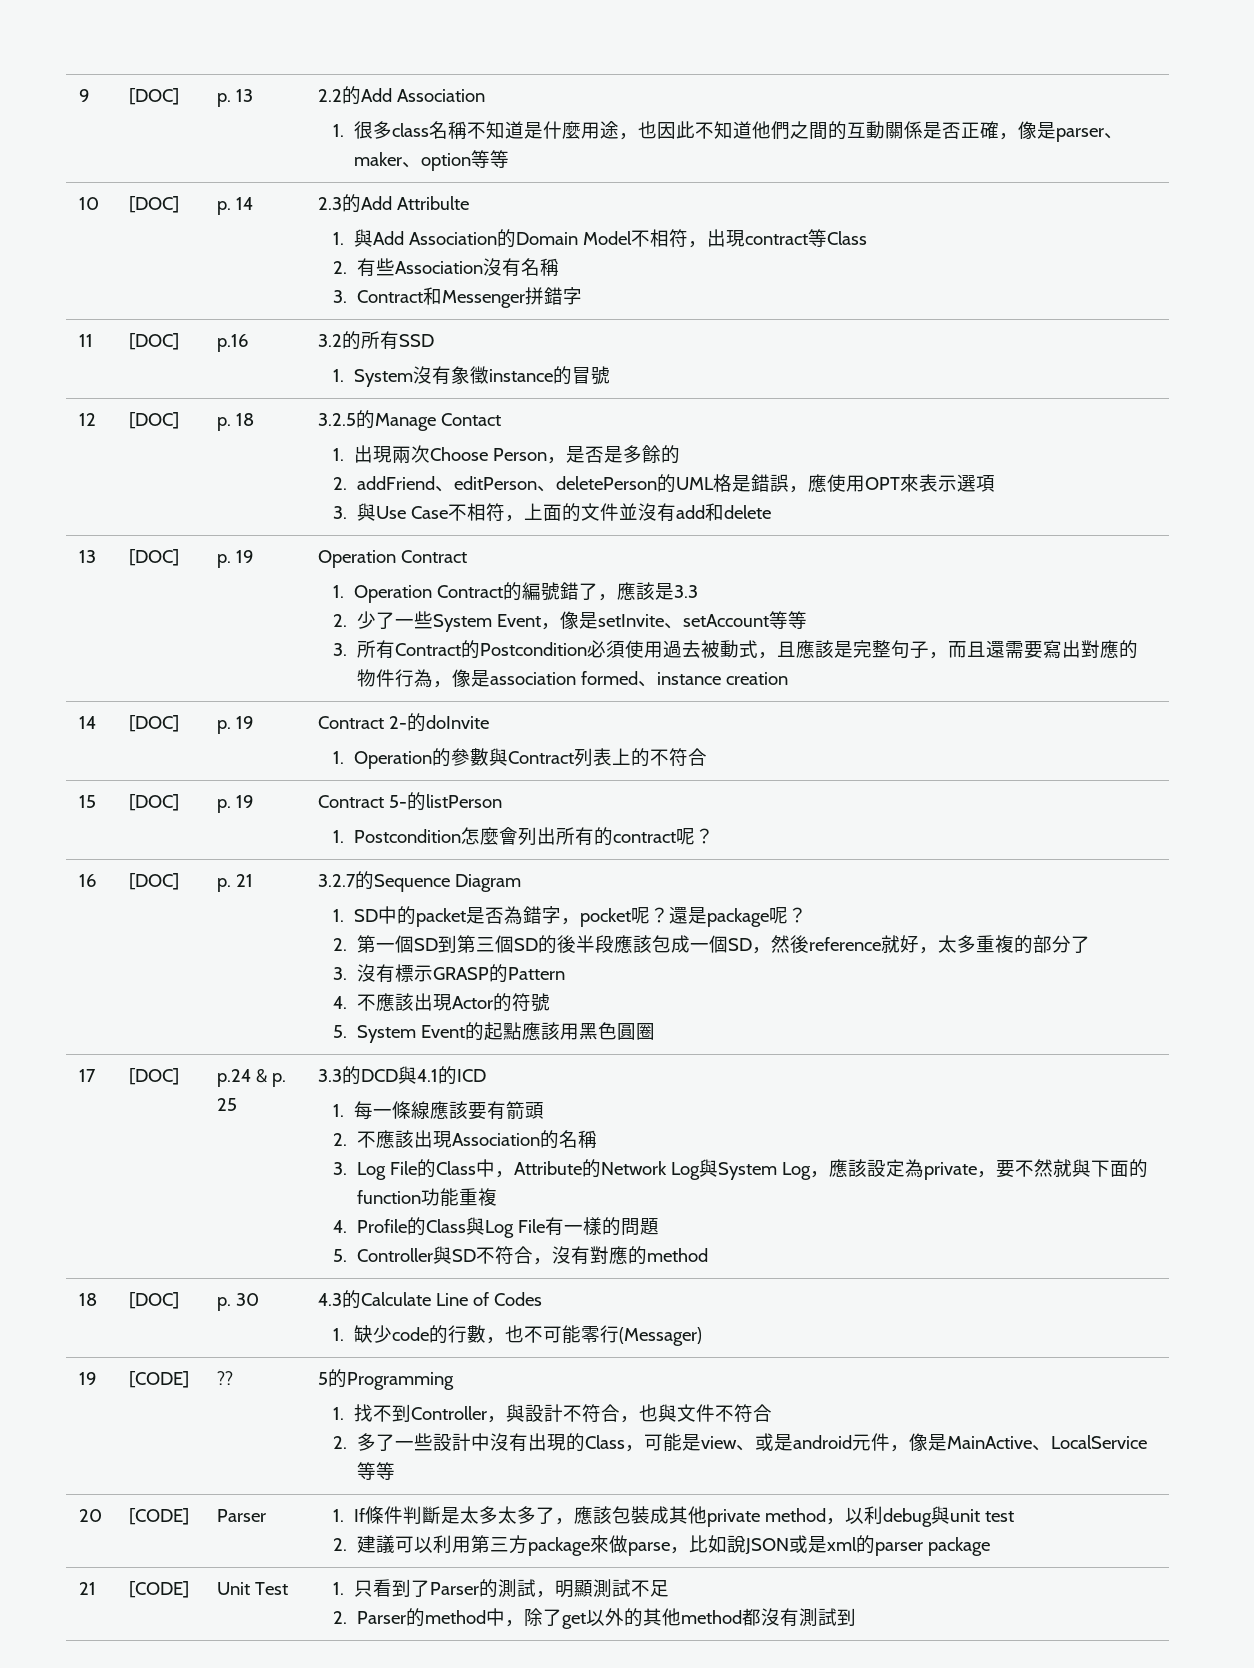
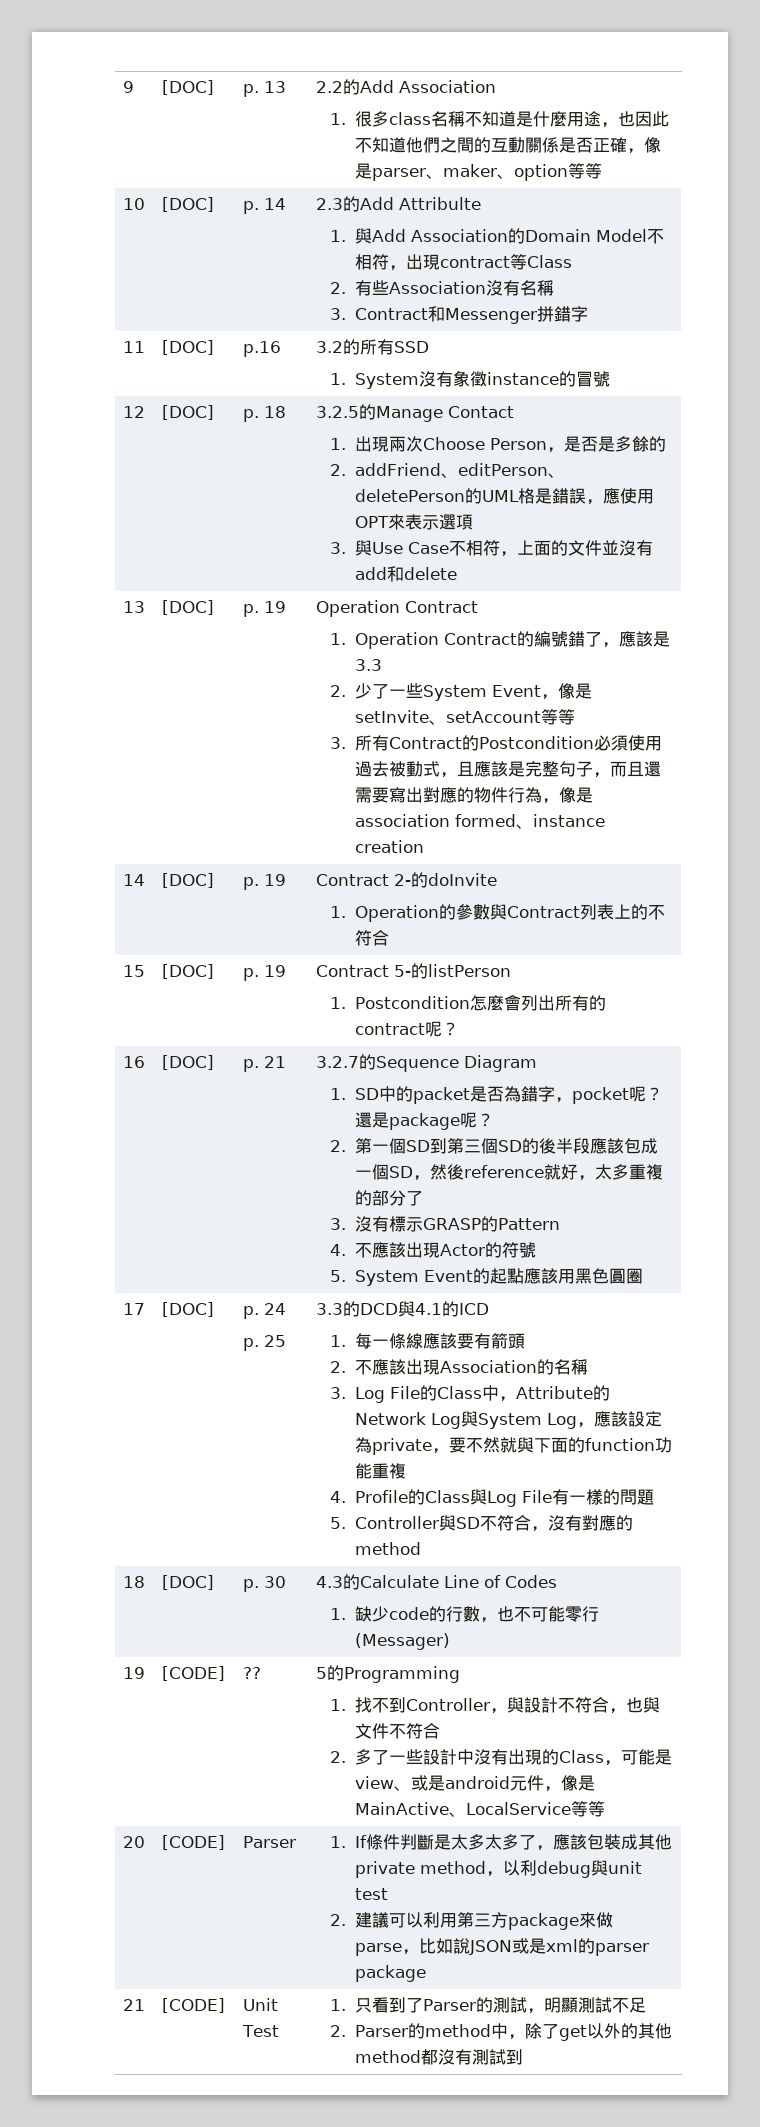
- p.24 & p. 25
+ p. 24
+ p. 25

